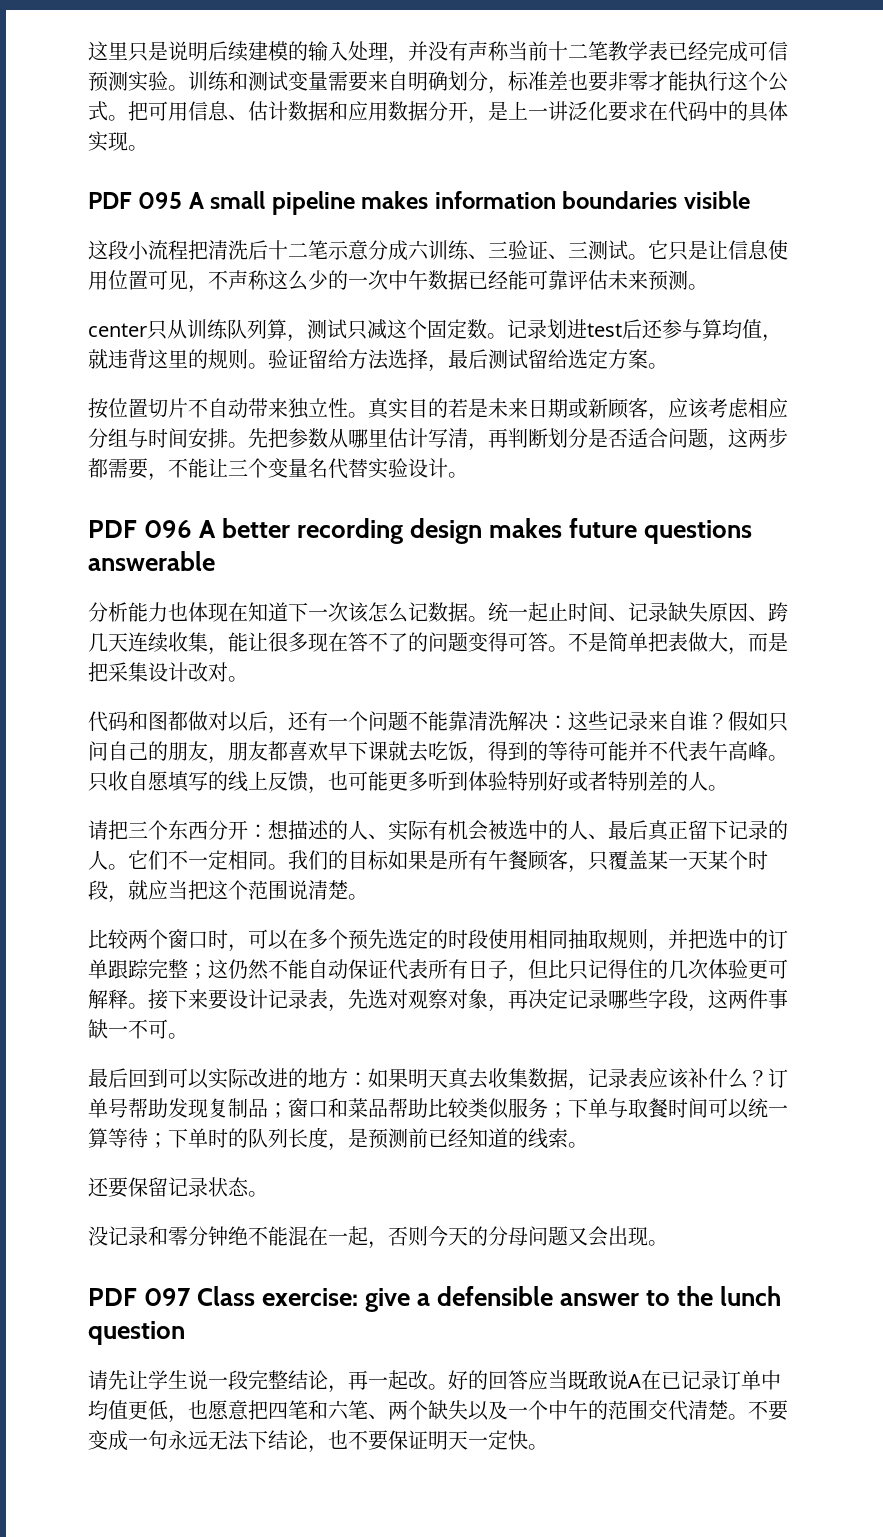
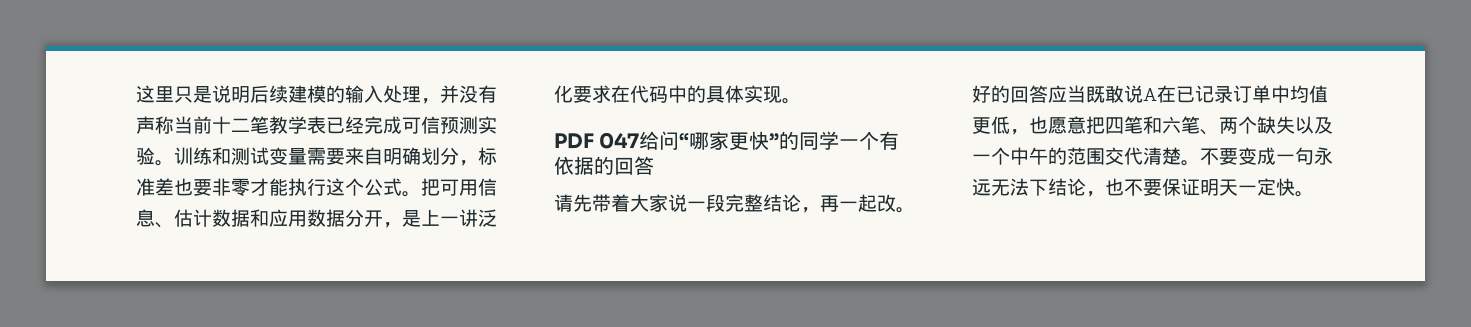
- PDF 095 A small pipeline makes information boundaries visible
- 这段小流程把清洗后十二笔示意分成六训练、三验证、三测试。它只是让信息使用位置可见，不声称这么少的一次中午数据已经能可靠评估未来预测。
- center只从训练队列算，测试只减这个固定数。记录划进test后还参与算均值，就违背这里的规则。验证留给方法选择，最后测试留给选定方案。
- 按位置切片不自动带来独立性。真实目的若是未来日期或新顾客，应该考虑相应分组与时间安排。先把参数从哪里估计写清，再判断划分是否适合问题，这两步都需要，不能让三个变量名代替实验设计。
- PDF 096 A better recording design makes future questions answerable
- 分析能力也体现在知道下一次该怎么记数据。统一起止时间、记录缺失原因、跨几天连续收集，能让很多现在答不了的问题变得可答。不是简单把表做大，而是把采集设计改对。
- 代码和图都做对以后，还有一个问题不能靠清洗解决：这些记录来自谁？假如只问自己的朋友，朋友都喜欢早下课就去吃饭，得到的等待可能并不代表午高峰。只收自愿填写的线上反馈，也可能更多听到体验特别好或者特别差的人。
- 请把三个东西分开：想描述的人、实际有机会被选中的人、最后真正留下记录的人。它们不一定相同。我们的目标如果是所有午餐顾客，只覆盖某一天某个时段，就应当把这个范围说清楚。
- 比较两个窗口时，可以在多个预先选定的时段使用相同抽取规则，并把选中的订单跟踪完整；这仍然不能自动保证代表所有日子，但比只记得住的几次体验更可解释。接下来要设计记录表，先选对观察对象，再决定记录哪些字段，这两件事缺一不可。
- 最后回到可以实际改进的地方：如果明天真去收集数据，记录表应该补什么？订单号帮助发现复制品；窗口和菜品帮助比较类似服务；下单与取餐时间可以统一算等待；下单时的队列长度，是预测前已经知道的线索。
- 还要保留记录状态。
- 没记录和零分钟绝不能混在一起，否则今天的分母问题又会出现。
- PDF 097 Class exercise: give a defensible answer to the lunch question
+ PDF 047给问“哪家更快”的同学一个有依据的回答
- 请先让学生说一段完整结论，再一起改。
+ 请先带着大家说一段完整结论，再一起改。

